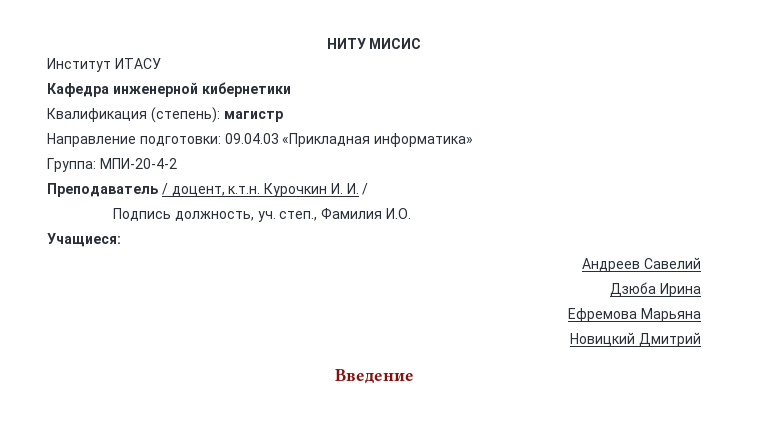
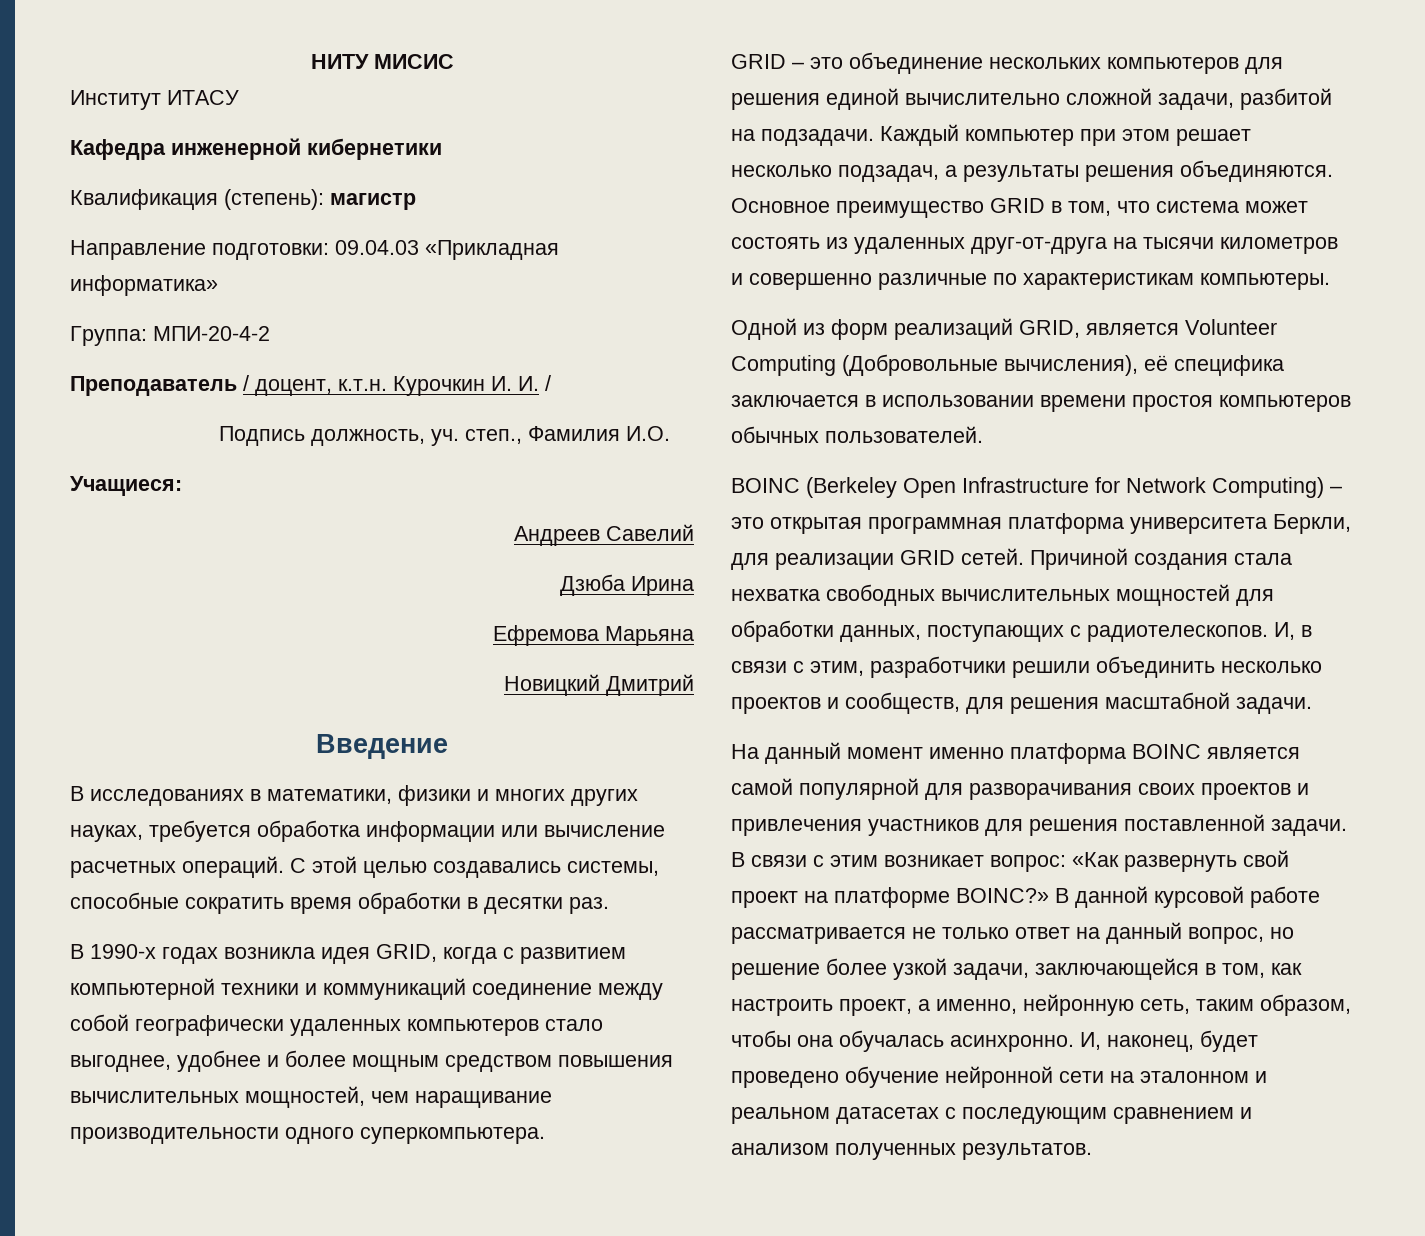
+ В исследованиях в математики, физики и многих других науках, требуется обработка информации или вычисление расчетных операций. С этой целью создавались системы, способные сократить время обработки в десятки раз.
+ В 1990-х годах возникла идея GRID, когда с развитием компьютерной техники и коммуникаций соединение между собой географически удаленных компьютеров стало выгоднее, удобнее и более мощным средством повышения вычислительных мощностей, чем наращивание производительности одного суперкомпьютера.
+ GRID – это объединение нескольких компьютеров для решения единой вычислительно сложной задачи, разбитой на подзадачи. Каждый компьютер при этом решает несколько подзадач, а результаты решения объединяются. Основное преимущество GRID в том, что система может состоять из удаленных друг-от-друга на тысячи километров и совершенно различные по характеристикам компьютеры.
+ Одной из форм реализаций GRID, является Volunteer Computing (Добровольные вычисления), её специфика заключается в использовании времени простоя компьютеров обычных пользователей.
+ BOINC (Berkeley Open Infrastructure for Network Computing) – это открытая программная платформа университета Беркли, для реализации GRID сетей. Причиной создания стала нехватка свободных вычислительных мощностей для обработки данных, поступающих с радиотелескопов. И, в связи с этим, разработчики решили объединить несколько проектов и сообществ, для решения масштабной задачи.
+ На данный момент именно платформа BOINC является самой популярной для разворачивания своих проектов и привлечения участников для решения поставленной задачи. В связи с этим возникает вопрос: «Как развернуть свой проект на платформе BOINC?» В данной курсовой работе рассматривается не только ответ на данный вопрос, но решение более узкой задачи, заключающейся в том, как настроить проект, а именно, нейронную сеть, таким образом, чтобы она обучалась асинхронно. И, наконец, будет проведено обучение нейронной сети на эталонном и реальном датасетах с последующим сравнением и анализом полученных результатов.

